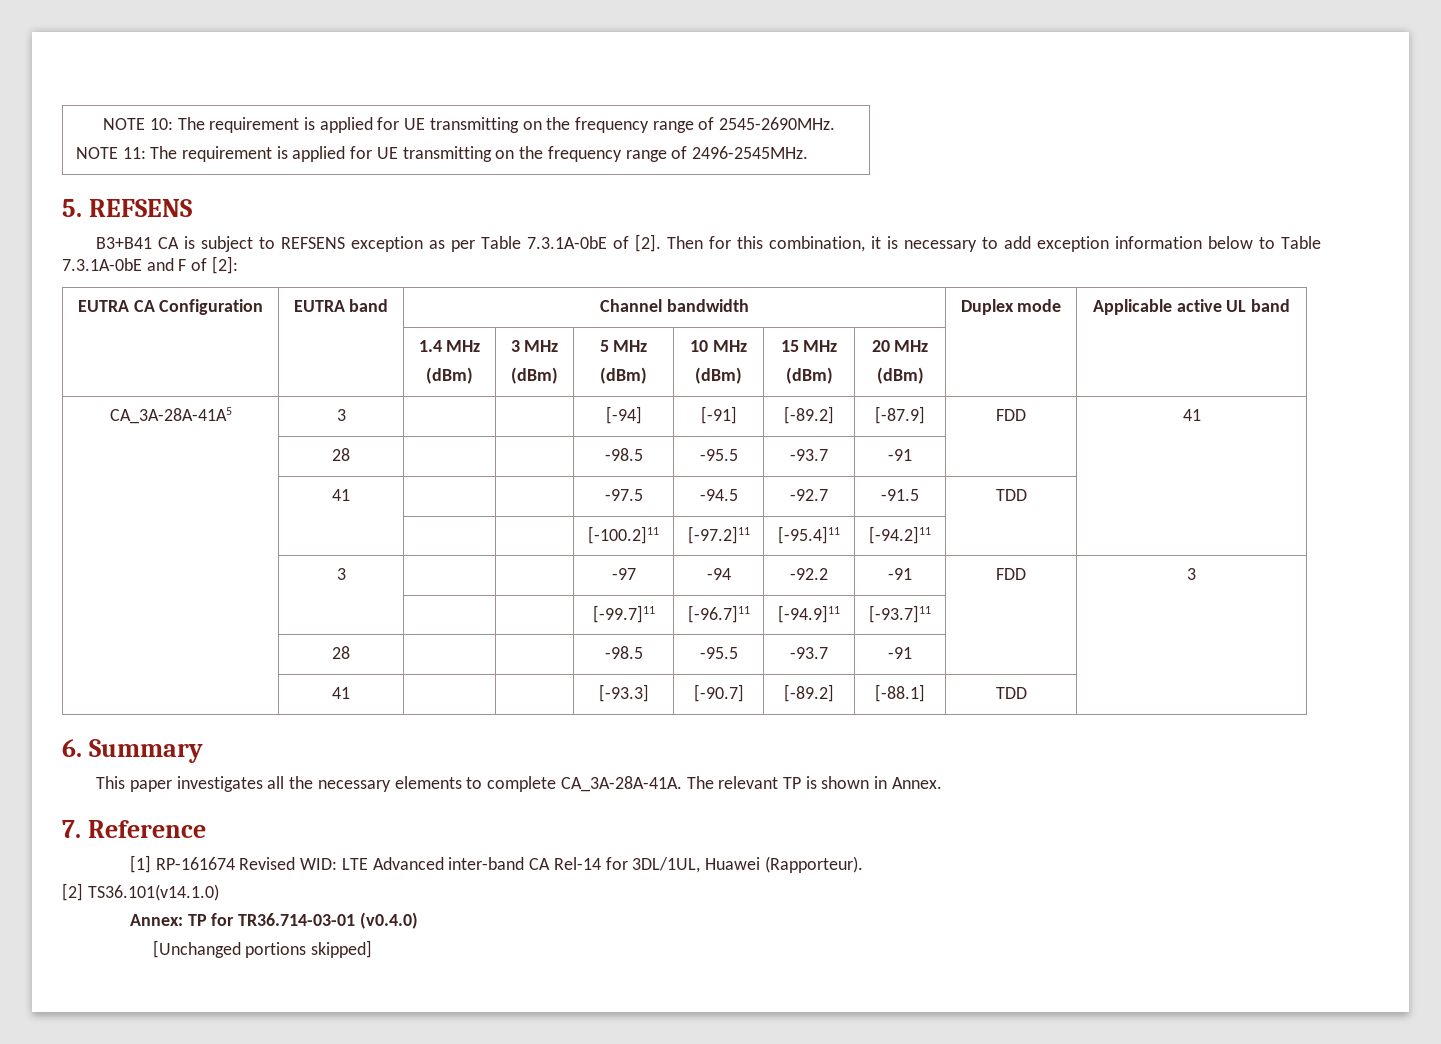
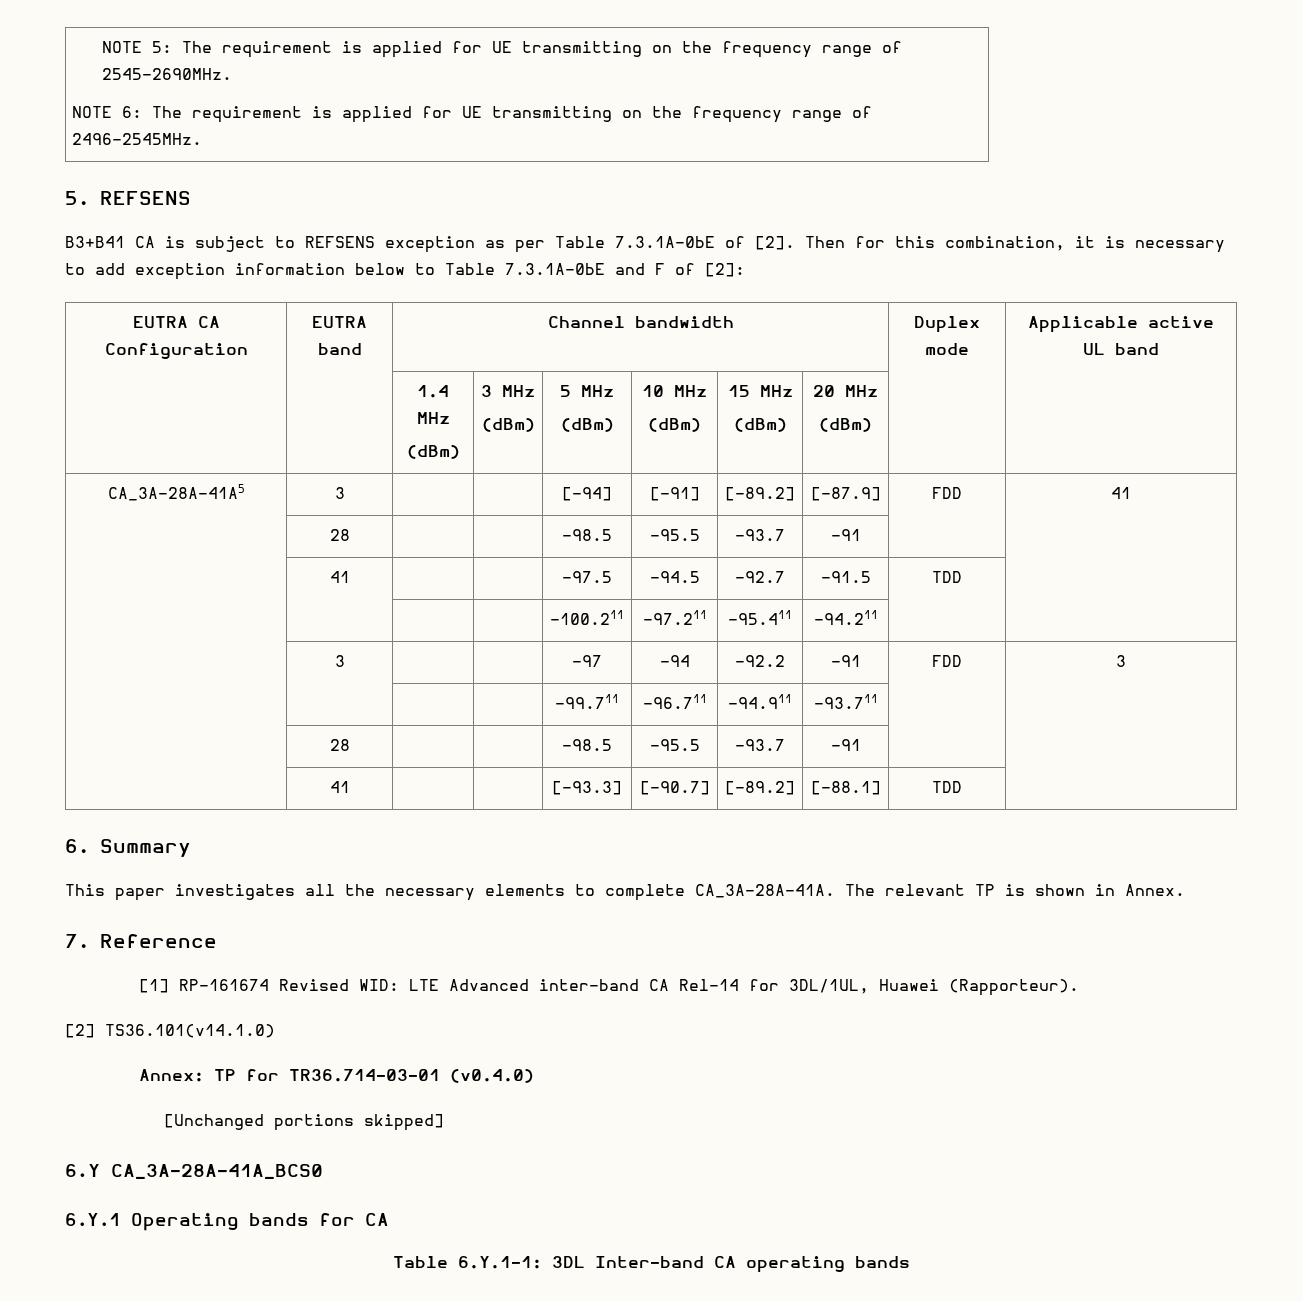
- NOTE 10: The requirement is applied for UE transmitting on the frequency range of 2545-2690MHz.
- NOTE 11: The requirement is applied for UE transmitting on the frequency range of 2496-2545MHz.
+ NOTE 5: The requirement is applied for UE transmitting on the frequency range of 2545-2690MHz.
+ NOTE 6: The requirement is applied for UE transmitting on the frequency range of 2496-2545MHz.
- | | | | [-100.2]11 | [-97.2]11 | [-95.4]11 | [-94.2]11 | |
+ | | | | -100.211 | -97.211 | -95.411 | -94.211 | |
- | | | | [-99.7]11 | [-96.7]11 | [-94.9]11 | [-93.7]11 | |
+ | | | | -99.711 | -96.711 | -94.911 | -93.711 | |
+ 6.Y CA_3A-28A-41A_BCS0
+ 6.Y.1 Operating bands for CA
+ Table 6.Y.1-1: 3DL Inter-band CA operating bands

